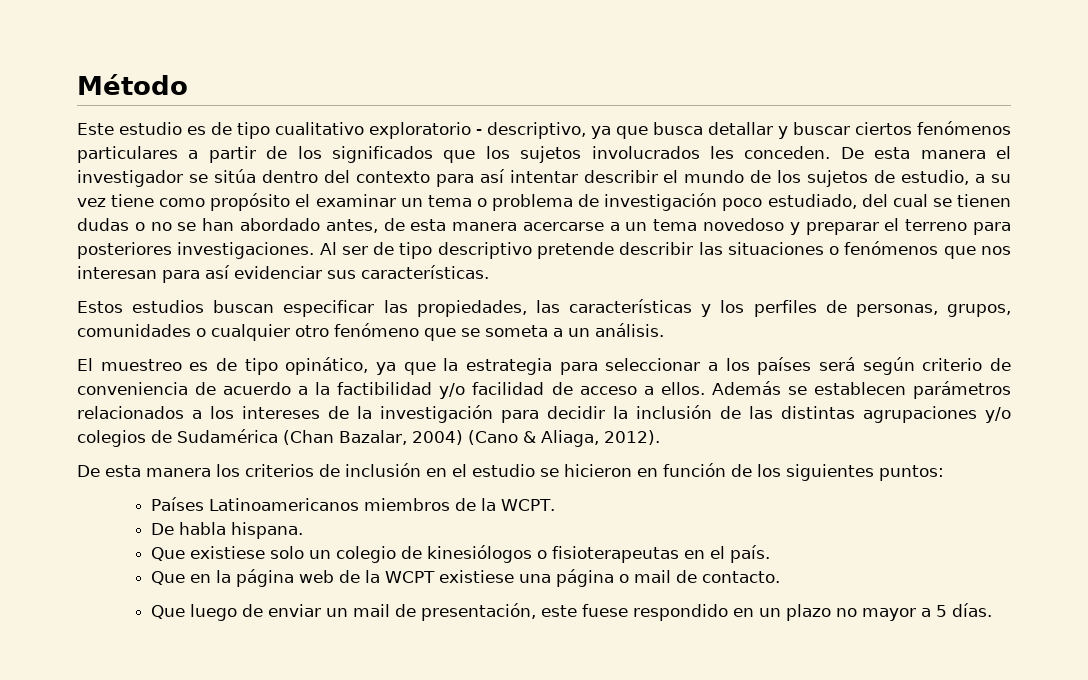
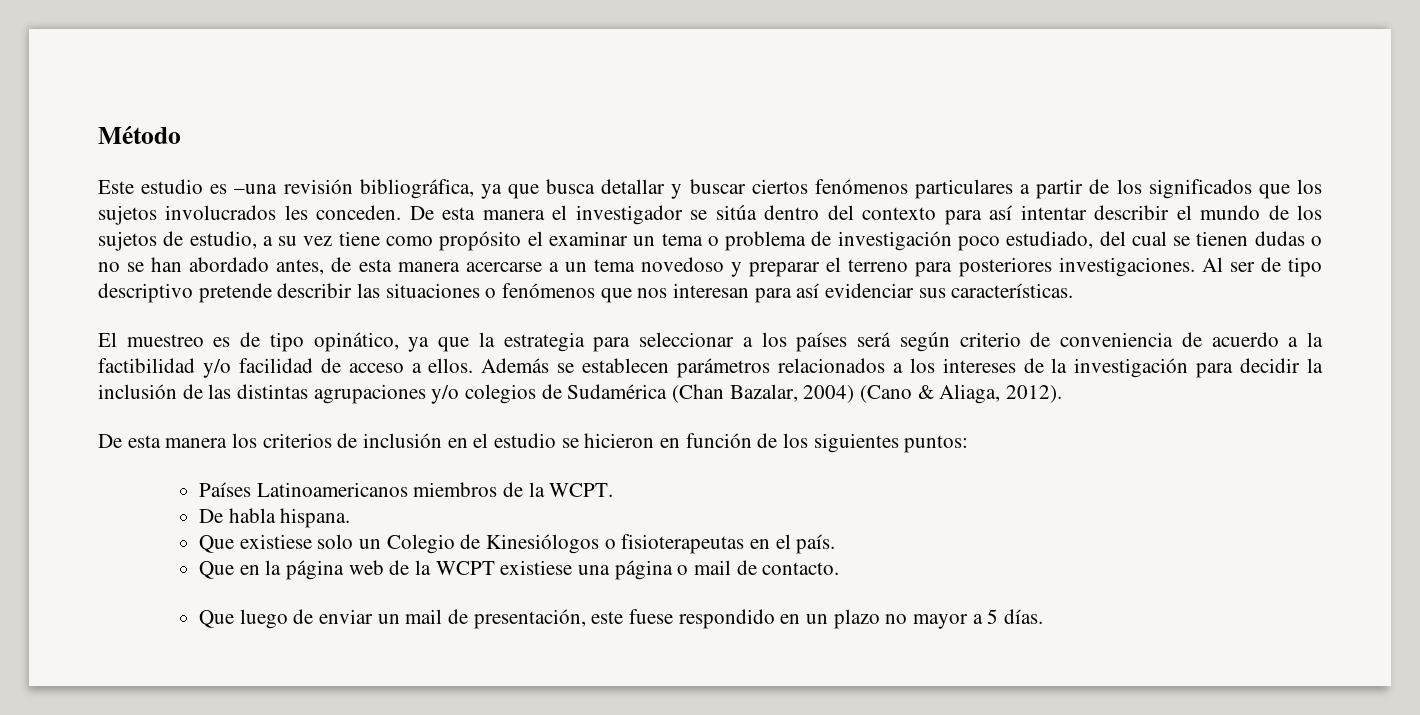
- Este estudio es de tipo cualitativo exploratorio - descriptivo, ya que busca detallar y buscar ciertos fenómenos particulares a partir de los significados que los sujetos involucrados les conceden.
+ Este estudio es –una revisión bibliográfica, ya que busca detallar y buscar ciertos fenómenos particulares a partir de los significados que los sujetos involucrados les conceden.
- Estos estudios buscan especificar las propiedades, las características y los perfiles de personas, grupos, comunidades o cualquier otro fenómeno que se someta a un análisis.
- Que existiese solo un colegio de kinesiólogos o fisioterapeutas en el país.
+ Que existiese solo un Colegio de Kinesiólogos o fisioterapeutas en el país.

